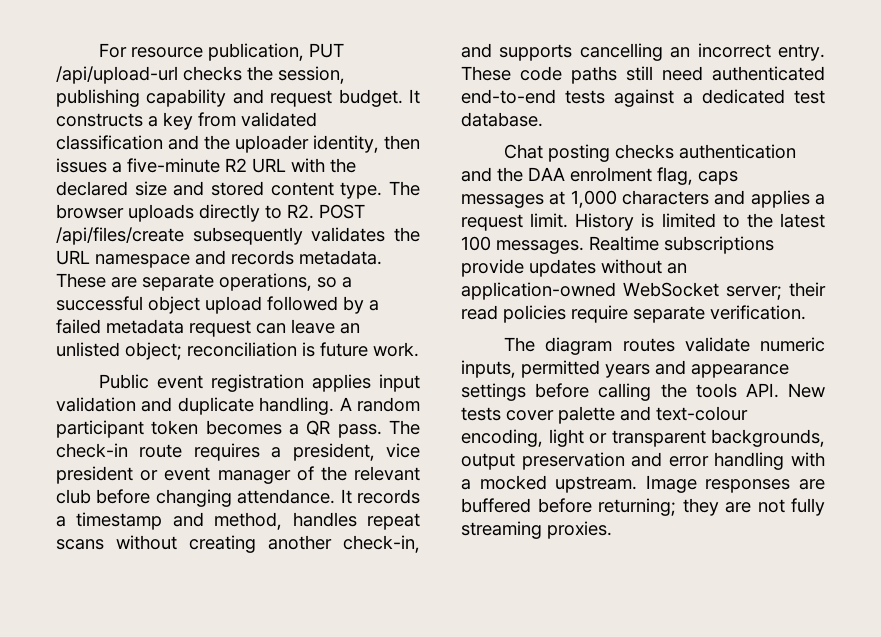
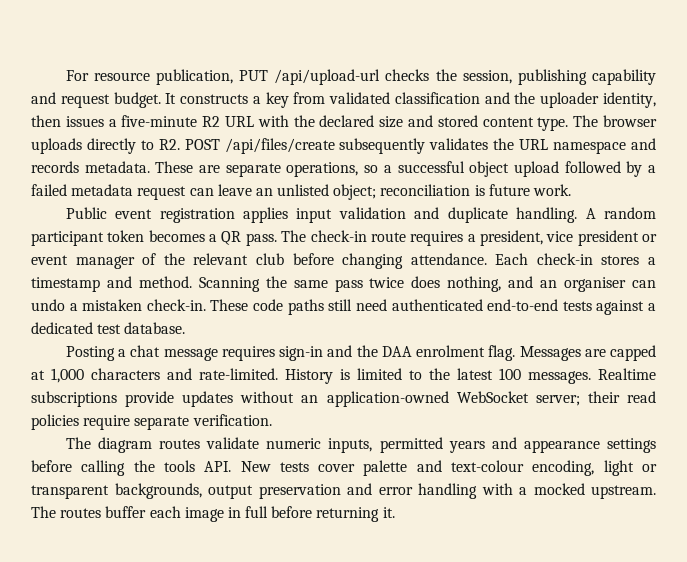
- It records a timestamp and method, handles repeat scans without creating another check-in, and supports cancelling an incorrect entry.
+ Each check-in stores a timestamp and method. Scanning the same pass twice does nothing, and an organiser can undo a mistaken check-in.
- Chat posting checks authentication and the DAA enrolment flag, caps messages at 1,000 characters and applies a request limit.
+ Posting a chat message requires sign-in and the DAA enrolment flag. Messages are capped at 1,000 characters and rate-limited.
- Image responses are buffered before returning; they are not fully streaming proxies.
+ The routes buffer each image in full before returning it.

